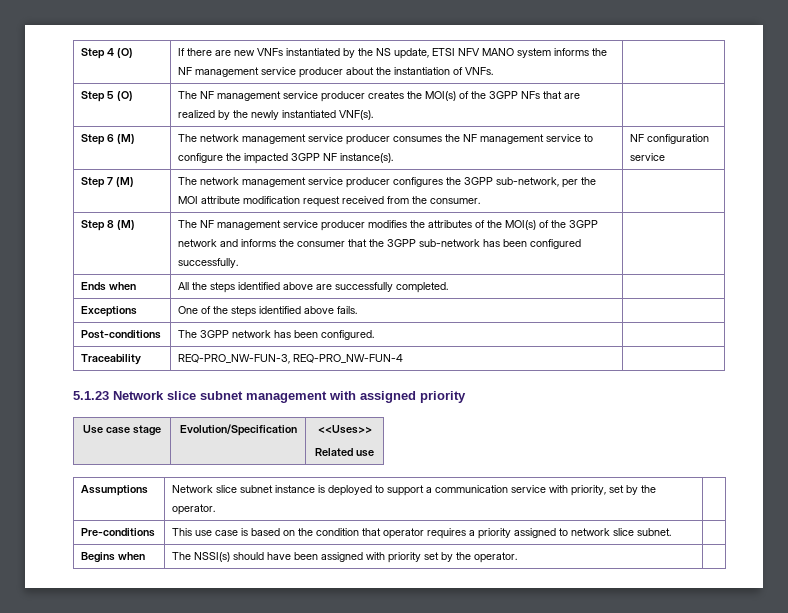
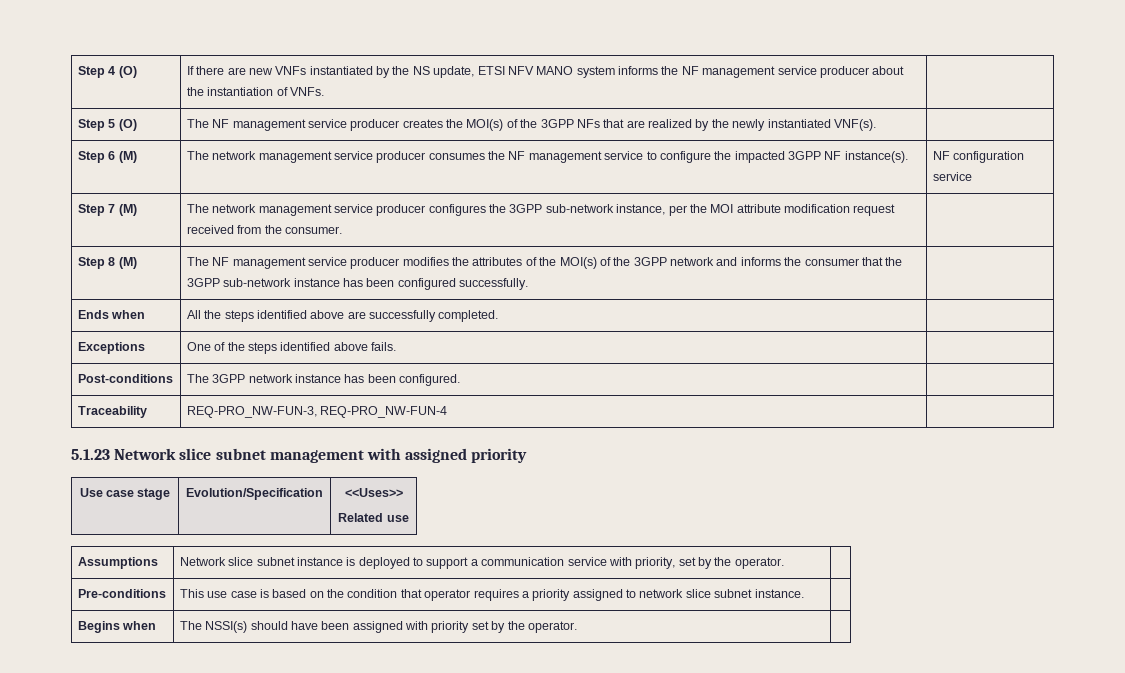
- Step 7 (M) | The network management service producer configures the 3GPP sub-network, per the MOI attribute modification request received from the consumer. |
+ Step 7 (M) | The network management service producer configures the 3GPP sub-network instance, per the MOI attribute modification request received from the consumer. |
- Step 8 (M) | The NF management service producer modifies the attributes of the MOI(s) of the 3GPP network and informs the consumer that the 3GPP sub-network has been configured successfully. |
+ Step 8 (M) | The NF management service producer modifies the attributes of the MOI(s) of the 3GPP network and informs the consumer that the 3GPP sub-network instance has been configured successfully. |
- Post-conditions | The 3GPP network has been configured. |
+ Post-conditions | The 3GPP network instance has been configured. |
- Pre-conditions | This use case is based on the condition that operator requires a priority assigned to network slice subnet. |
+ Pre-conditions | This use case is based on the condition that operator requires a priority assigned to network slice subnet instance. |

